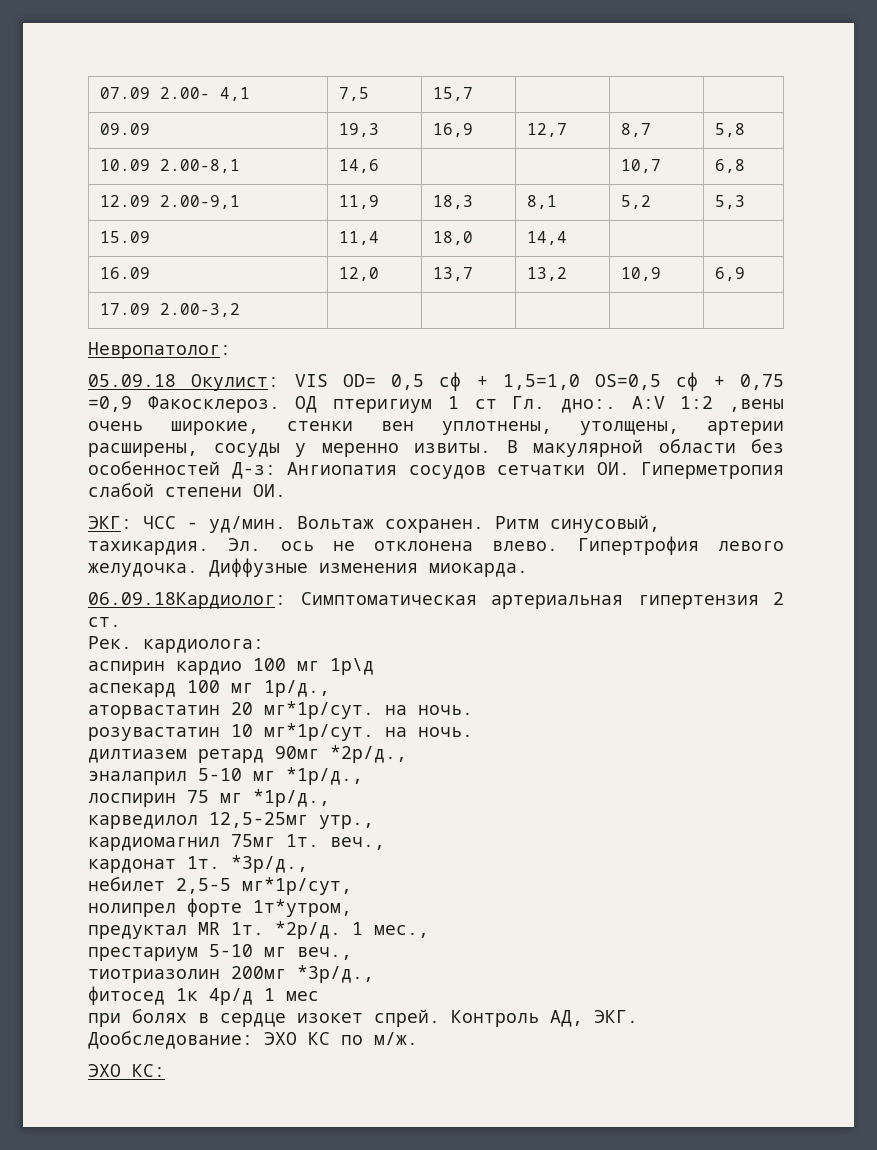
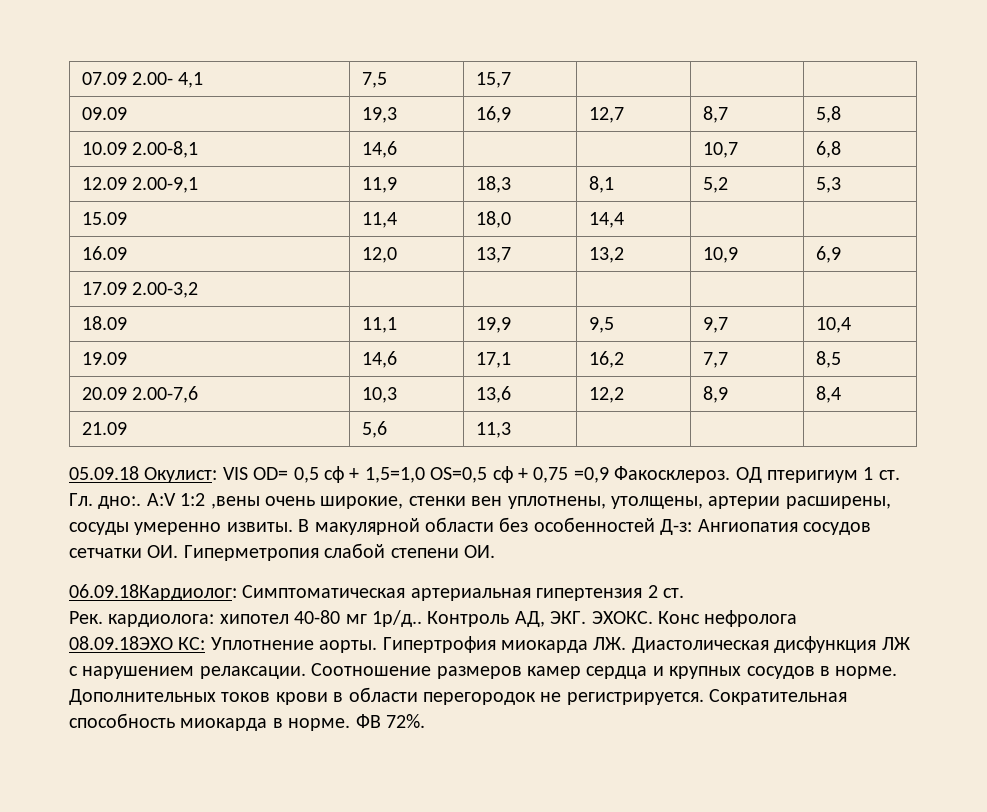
- Невропатолог:
+ 18.09 | 11,1 | 19,9 | 9,5 | 9,7 | 10,4
+ 19.09 | 14,6 | 17,1 | 16,2 | 7,7 | 8,5
+ 20.09 2.00-7,6 | 10,3 | 13,6 | 12,2 | 8,9 | 8,4
+ 21.09 | 5,6 | 11,3 | | |
- ОД птеригиум 1 ст Гл. дно:.
+ ОД птеригиум 1 ст. Гл. дно:.
- А:V 1:2 ,вены очень широкие, стенки вен уплотнены, утолщены, артерии расширены, сосуды у меренно извиты.
+ А:V 1:2 ,вены очень широкие, стенки вен уплотнены, утолщены, артерии расширены, сосуды умеренно извиты.
- ЭКГ: ЧСС - уд/мин. Вольтаж сохранен. Ритм синусовый, тахикардия. Эл. ось не отклонена влево. Гипертрофия левого желудочка. Диффузные изменения миокарда.
- Рек. кардиолога:
- аспирин кардио 100 мг 1р\д
- аспекард 100 мг 1р/д.,
- аторвастатин 20 мг*1р/сут. на ночь.
- розувастатин 10 мг*1р/сут. на ночь.
- дилтиазем ретард 90мг *2р/д.,
- эналаприл 5-10 мг *1р/д.,
- лоспирин 75 мг *1р/д.,
- карведилол 12,5-25мг утр.,
- кардиомагнил 75мг 1т. веч.,
- кардонат 1т. *3р/д.,
- небилет 2,5-5 мг*1р/сут,
- нолипрел форте 1т*утром,
- предуктал МR 1т. *2р/д. 1 мес.,
- престариум 5-10 мг веч.,
- тиотриазолин 200мг *3р/д.,
- фитосед 1к 4р/д 1 мес
- при болях в сердце изокет спрей. Контроль АД, ЭКГ. Дообследование: ЭХО КС по м/ж.
- ЭХО КС:
+ Рек. кардиолога: хипотел 40-80 мг 1р/д.. Контроль АД, ЭКГ. ЭХОКС. Конс нефролога
+ 08.09.18ЭХО КС: Уплотнение аорты. Гипертрофия миокарда ЛЖ. Диастолическая дисфункция ЛЖ с нарушением релаксации. Соотношение размеров камер сердца и крупных сосудов в норме. Дополнительных токов крови в области перегородок не регистрируется. Сократительная способность миокарда в норме. ФВ 72%.

